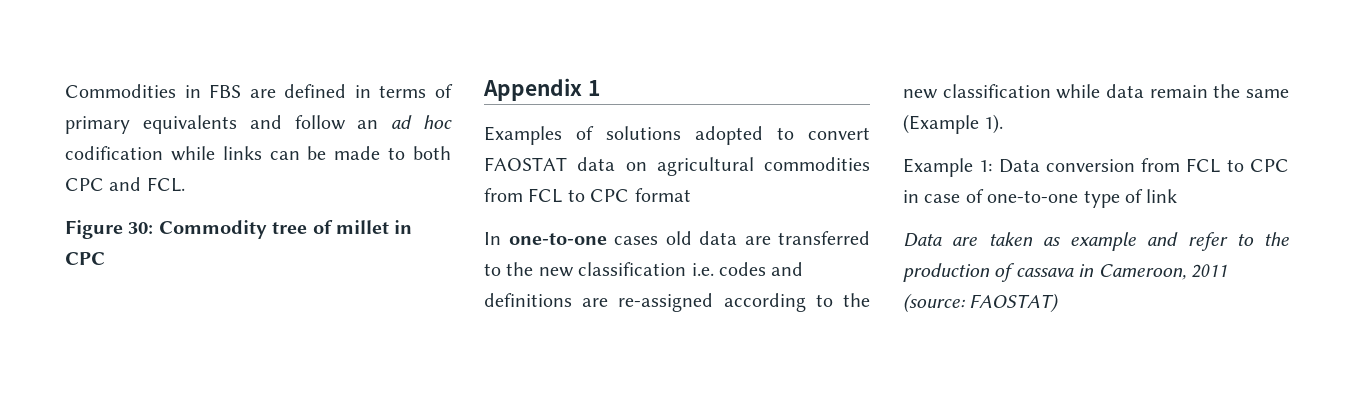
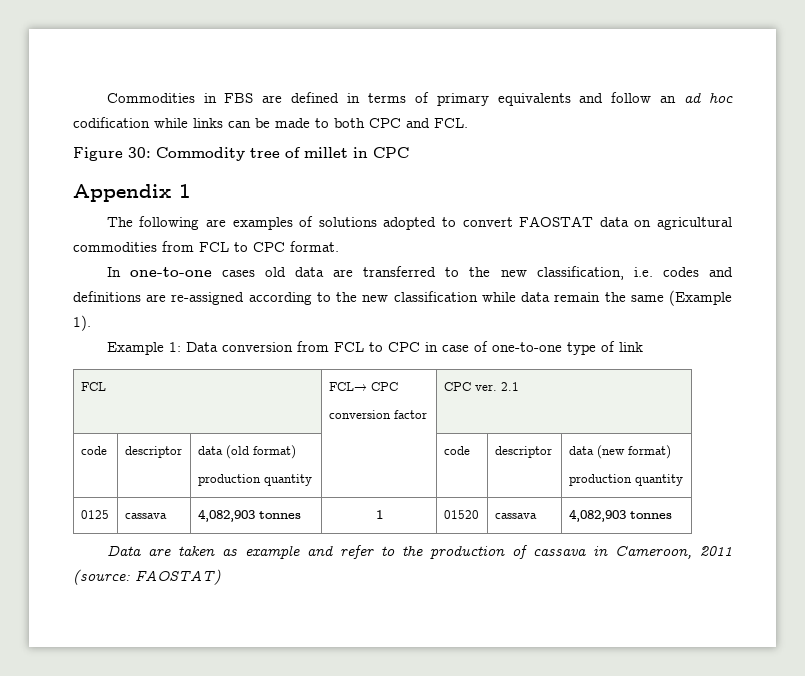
- Examples of solutions adopted to convert FAOSTAT data on agricultural commodities from FCL to CPC format
+ The following are examples of solutions adopted to convert FAOSTAT data on agricultural commodities from FCL to CPC format.
- In one-to-one cases old data are transferred to the new classification i.e. codes and definitions are re-assigned according to the new classification while data remain the same (Example 1).
+ In one-to-one cases old data are transferred to the new classification, i.e. codes and definitions are re-assigned according to the new classification while data remain the same (Example 1).
+ FCL | FCL→ CPC
+ conversion factor | CPC ver. 2.1
+ code | descriptor | data (old format)
+ production quantity | | code | descriptor | data (new format)
+ production quantity
+ 0125 | cassava | 4,082,903 tonnes | 1 | 01520 | cassava | 4,082,903 tonnes

